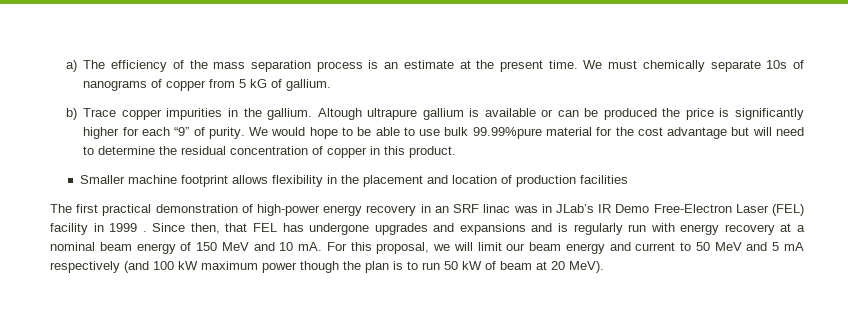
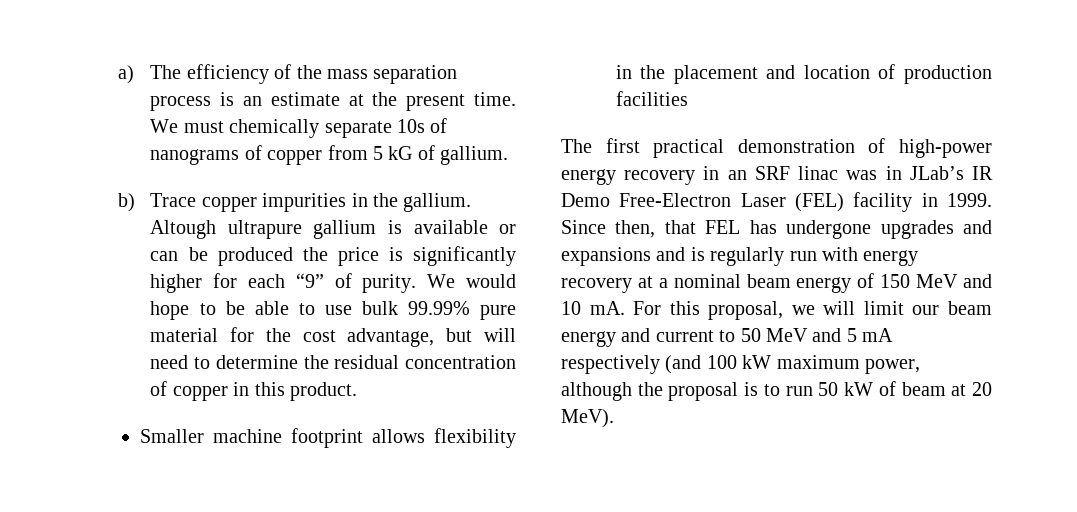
- We would hope to be able to use bulk 99.99%pure material for the cost advantage but will need to determine the residual concentration of copper in this product.
+ We would hope to be able to use bulk 99.99% pure material for the cost advantage, but will need to determine the residual concentration of copper in this product.
- The first practical demonstration of high-power energy recovery in an SRF linac was in JLab’s IR Demo Free-Electron Laser (FEL) facility in 1999 .
+ The first practical demonstration of high-power energy recovery in an SRF linac was in JLab’s IR Demo Free-Electron Laser (FEL) facility in 1999.
- For this proposal, we will limit our beam energy and current to 50 MeV and 5 mA respectively (and 100 kW maximum power though the plan is to run 50 kW of beam at 20 MeV).
+ For this proposal, we will limit our beam energy and current to 50 MeV and 5 mA respectively (and 100 kW maximum power, although the proposal is to run 50 kW of beam at 20 MeV).

